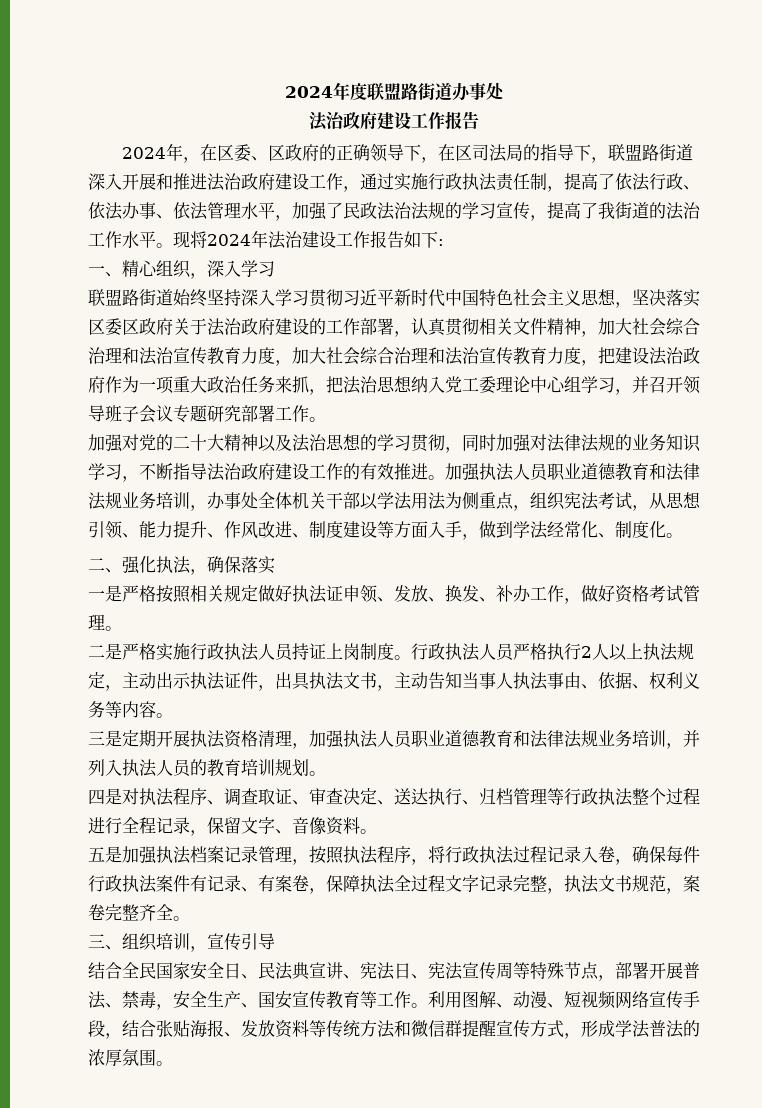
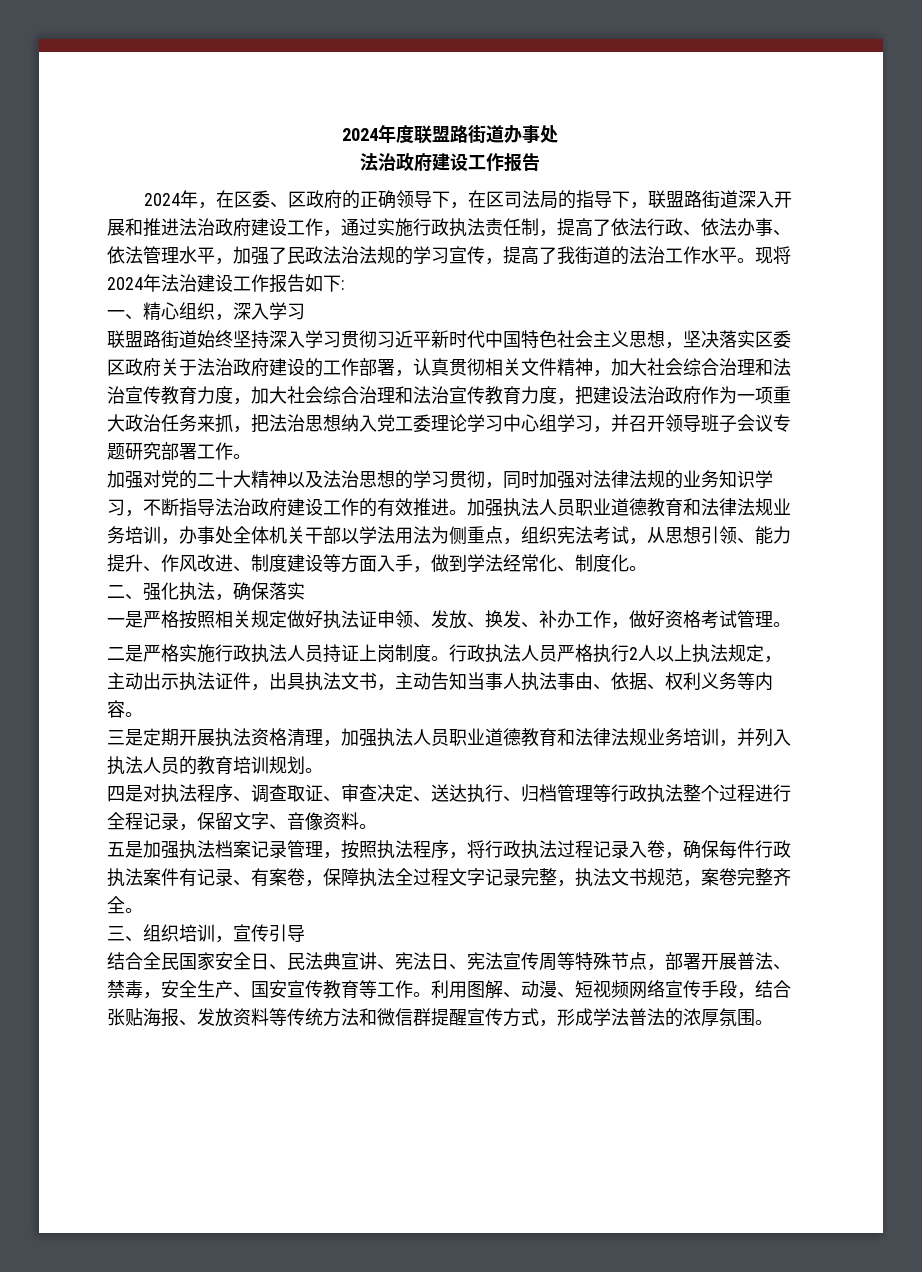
- 联盟路街道始终坚持深入学习贯彻习近平新时代中国特色社会主义思想，坚决落实区委区政府关于法治政府建设的工作部署，认真贯彻相关文件精神，加大社会综合治理和法治宣传教育力度，加大社会综合治理和法治宣传教育力度，把建设法治政府作为一项重大政治任务来抓，把法治思想纳入党工委理论中心组学习，并召开领导班子会议专题研究部署工作。
+ 联盟路街道始终坚持深入学习贯彻习近平新时代中国特色社会主义思想，坚决落实区委区政府关于法治政府建设的工作部署，认真贯彻相关文件精神，加大社会综合治理和法治宣传教育力度，加大社会综合治理和法治宣传教育力度，把建设法治政府作为一项重大政治任务来抓，把法治思想纳入党工委理论学习中心组学习，并召开领导班子会议专题研究部署工作。

